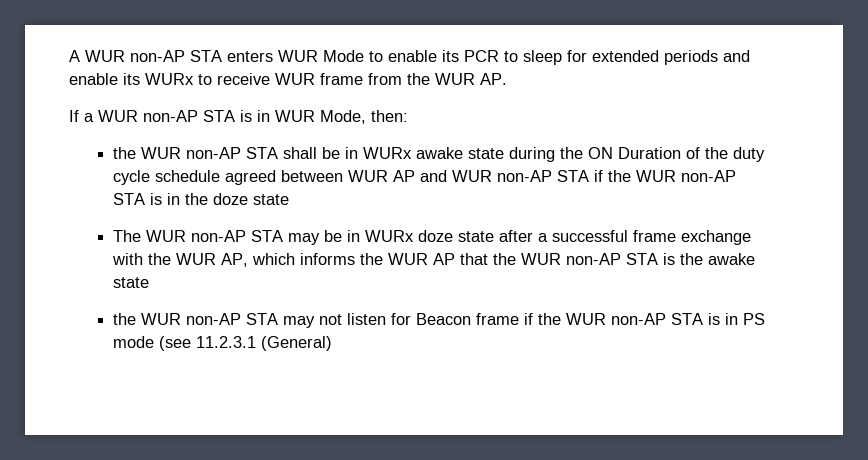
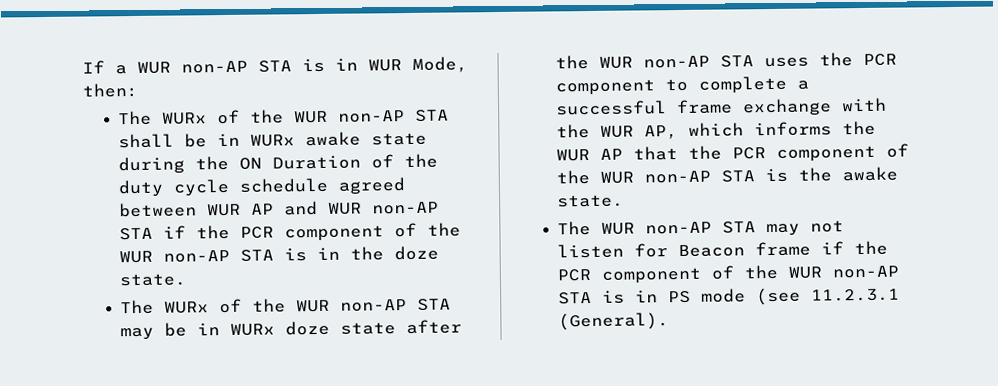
- A WUR non-AP STA enters WUR Mode to enable its PCR to sleep for extended periods and enable its WURx to receive WUR frame from the WUR AP.
- the WUR non-AP STA shall be in WURx awake state during the ON Duration of the duty cycle schedule agreed between WUR AP and WUR non-AP STA if the WUR non-AP STA is in the doze state
- The WUR non-AP STA may be in WURx doze state after a successful frame exchange with the WUR AP, which informs the WUR AP that the WUR non-AP STA is the awake state
- the WUR non-AP STA may not listen for Beacon frame if the WUR non-AP STA is in PS mode (see 11.2.3.1 (General)
+ The WURx of the WUR non-AP STA shall be in WURx awake state during the ON Duration of the duty cycle schedule agreed between WUR AP and WUR non-AP STA if the PCR component of the WUR non-AP STA is in the doze state.
+ The WURx of the WUR non-AP STA may be in WURx doze state after the WUR non-AP STA uses the PCR component to complete a successful frame exchange with the WUR AP, which informs the WUR AP that the PCR component of the WUR non-AP STA is the awake state.
+ The WUR non-AP STA may not listen for Beacon frame if the PCR component of the WUR non-AP STA is in PS mode (see 11.2.3.1 (General).

